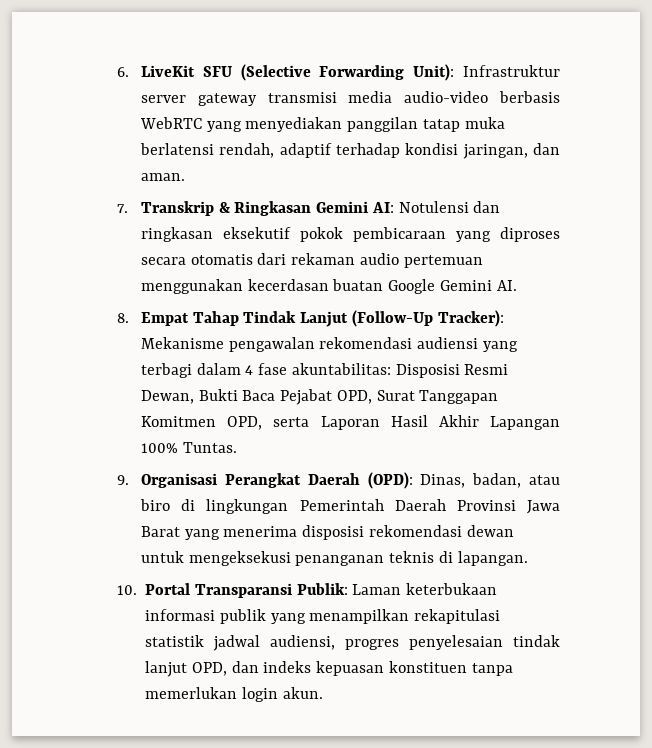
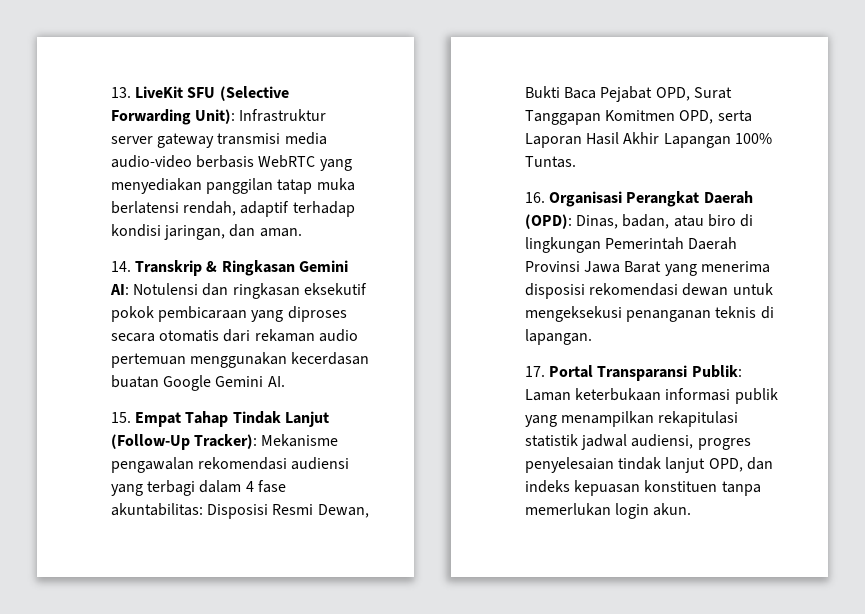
- 6. LiveKit SFU (Selective Forwarding Unit): Infrastruktur server gateway transmisi media audio-video berbasis WebRTC yang menyediakan panggilan tatap muka berlatensi rendah, adaptif terhadap kondisi jaringan, dan aman.
+ 13. LiveKit SFU (Selective Forwarding Unit): Infrastruktur server gateway transmisi media audio-video berbasis WebRTC yang menyediakan panggilan tatap muka berlatensi rendah, adaptif terhadap kondisi jaringan, dan aman.
- 7. Transkrip & Ringkasan Gemini AI: Notulensi dan ringkasan eksekutif pokok pembicaraan yang diproses secara otomatis dari rekaman audio pertemuan menggunakan kecerdasan buatan Google Gemini AI.
+ 14. Transkrip & Ringkasan Gemini AI: Notulensi dan ringkasan eksekutif pokok pembicaraan yang diproses secara otomatis dari rekaman audio pertemuan menggunakan kecerdasan buatan Google Gemini AI.
- 8. Empat Tahap Tindak Lanjut (Follow-Up Tracker): Mekanisme pengawalan rekomendasi audiensi yang terbagi dalam 4 fase akuntabilitas: Disposisi Resmi Dewan, Bukti Baca Pejabat OPD, Surat Tanggapan Komitmen OPD, serta Laporan Hasil Akhir Lapangan 100% Tuntas.
+ 15. Empat Tahap Tindak Lanjut (Follow-Up Tracker): Mekanisme pengawalan rekomendasi audiensi yang terbagi dalam 4 fase akuntabilitas: Disposisi Resmi Dewan, Bukti Baca Pejabat OPD, Surat Tanggapan Komitmen OPD, serta Laporan Hasil Akhir Lapangan 100% Tuntas.
- 9. Organisasi Perangkat Daerah (OPD): Dinas, badan, atau biro di lingkungan Pemerintah Daerah Provinsi Jawa Barat yang menerima disposisi rekomendasi dewan untuk mengeksekusi penanganan teknis di lapangan.
+ 16. Organisasi Perangkat Daerah (OPD): Dinas, badan, atau biro di lingkungan Pemerintah Daerah Provinsi Jawa Barat yang menerima disposisi rekomendasi dewan untuk mengeksekusi penanganan teknis di lapangan.
- 10. Portal Transparansi Publik: Laman keterbukaan informasi publik yang menampilkan rekapitulasi statistik jadwal audiensi, progres penyelesaian tindak lanjut OPD, dan indeks kepuasan konstituen tanpa memerlukan login akun.
+ 17. Portal Transparansi Publik: Laman keterbukaan informasi publik yang menampilkan rekapitulasi statistik jadwal audiensi, progres penyelesaian tindak lanjut OPD, dan indeks kepuasan konstituen tanpa memerlukan login akun.

